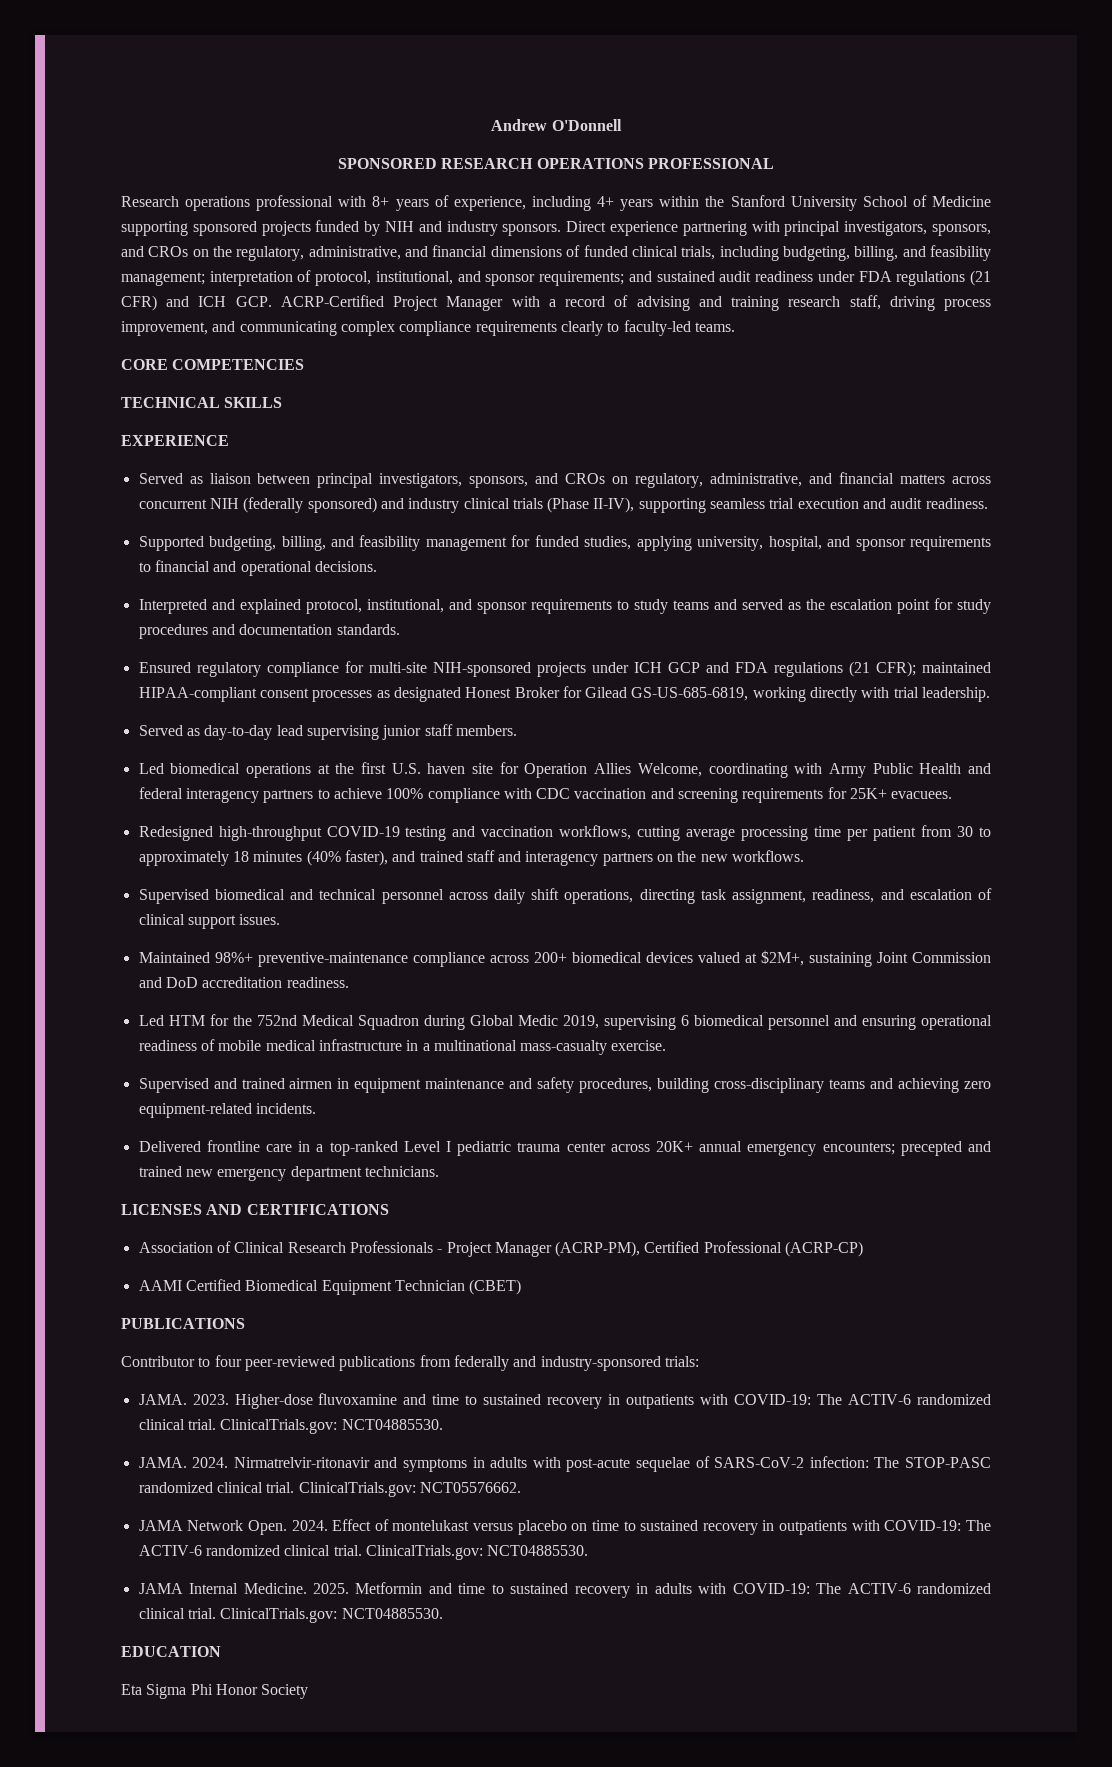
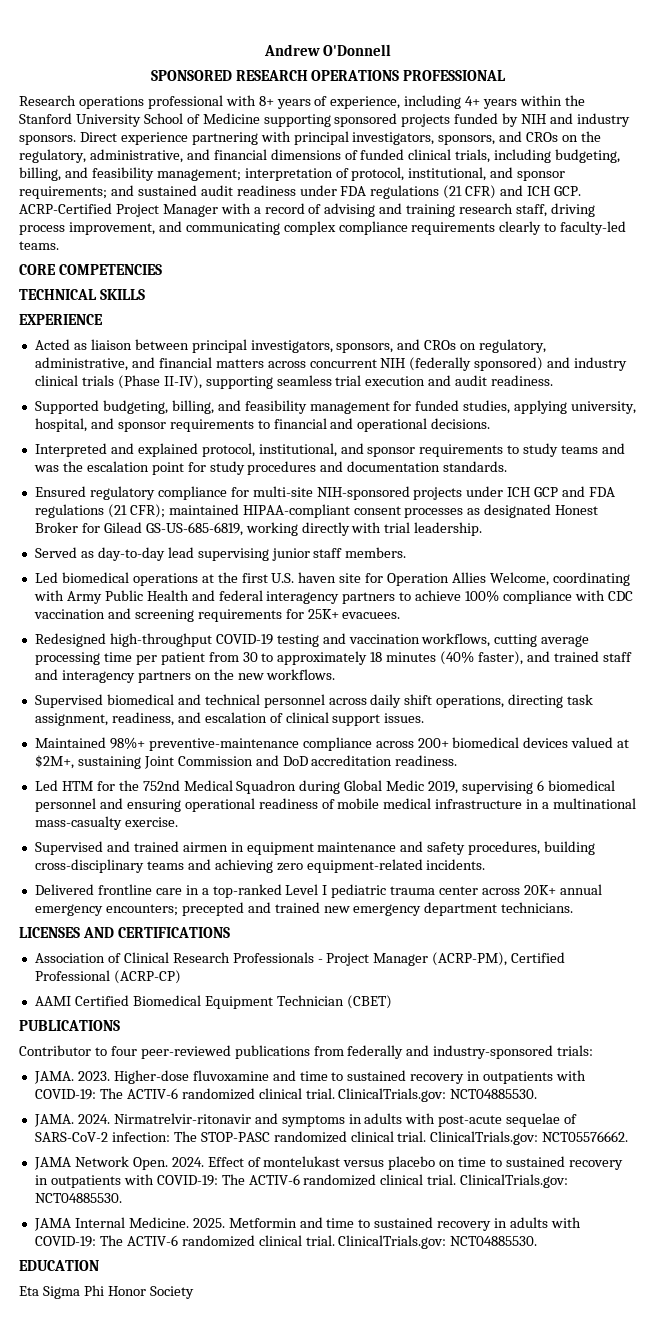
- Served as liaison between principal investigators, sponsors, and CROs on regulatory, administrative, and financial matters across concurrent NIH (federally sponsored) and industry clinical trials (Phase II-IV), supporting seamless trial execution and audit readiness.
+ Acted as liaison between principal investigators, sponsors, and CROs on regulatory, administrative, and financial matters across concurrent NIH (federally sponsored) and industry clinical trials (Phase II-IV), supporting seamless trial execution and audit readiness.
- Interpreted and explained protocol, institutional, and sponsor requirements to study teams and served as the escalation point for study procedures and documentation standards.
+ Interpreted and explained protocol, institutional, and sponsor requirements to study teams and was the escalation point for study procedures and documentation standards.

